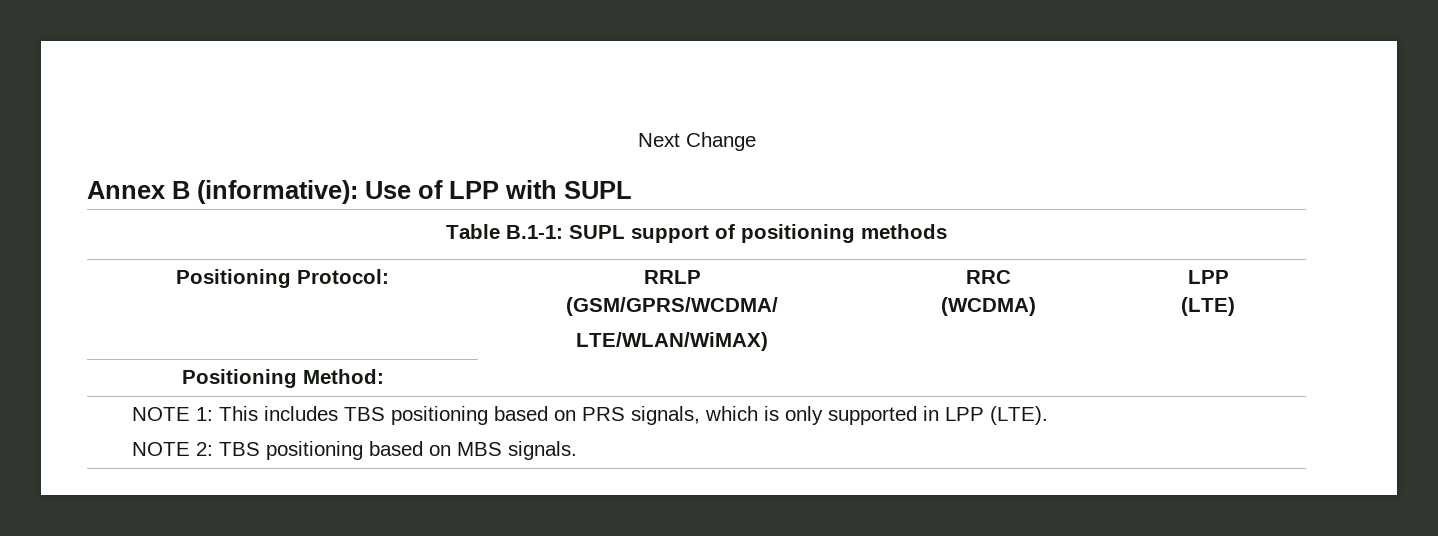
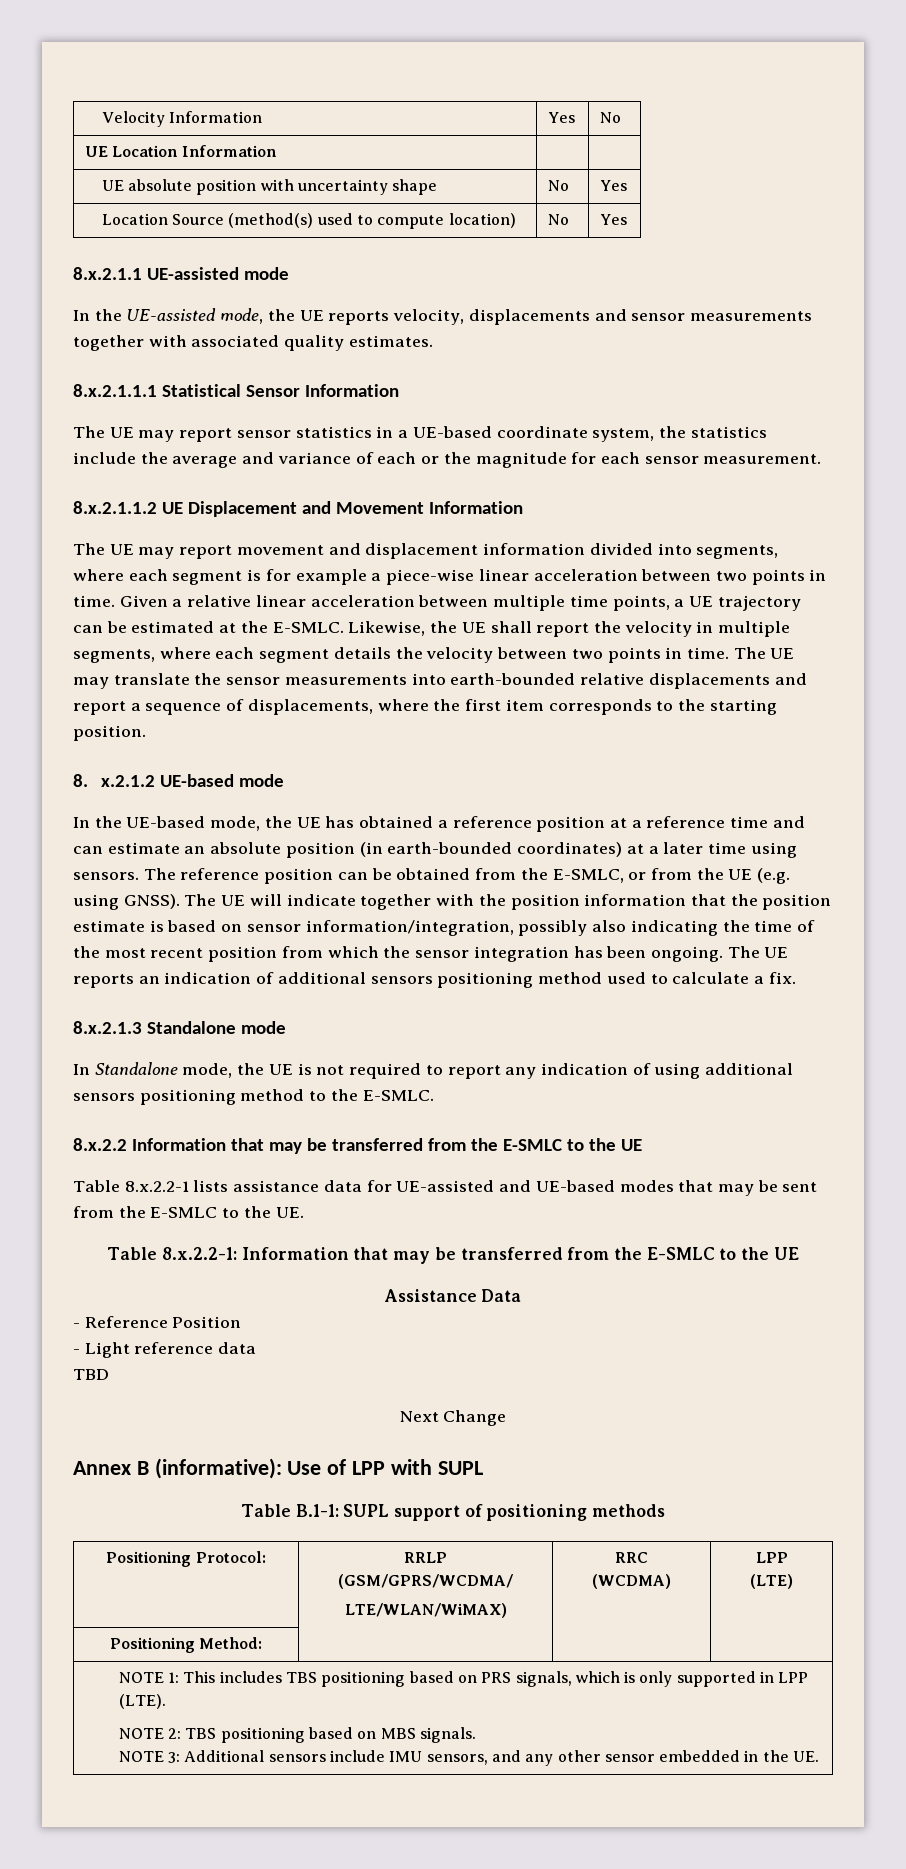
+ Velocity Information | Yes | No
+ UE Location Information | |
+ UE absolute position with uncertainty shape | No | Yes
+ Location Source (method(s) used to compute location) | No | Yes
+ 8.x.2.1.1 UE-assisted mode
+ In the UE-assisted mode, the UE reports velocity, displacements and sensor measurements together with associated quality estimates.
+ 8.x.2.1.1.1 Statistical Sensor Information
+ The UE may report sensor statistics in a UE-based coordinate system, the statistics include the average and variance of each or the magnitude for each sensor measurement.
+ 8.x.2.1.1.2 UE Displacement and Movement Information
+ The UE may report movement and displacement information divided into segments, where each segment is for example a piece-wise linear acceleration between two points in time. Given a relative linear acceleration between multiple time points, a UE trajectory can be estimated at the E-SMLC. Likewise, the UE shall report the velocity in multiple segments, where each segment details the velocity between two points in time. The UE may translate the sensor measurements into earth-bounded relative displacements and report a sequence of displacements, where the first item corresponds to the starting position.
+ 8. x.2.1.2 UE-based mode
+ In the UE-based mode, the UE has obtained a reference position at a reference time and can estimate an absolute position (in earth-bounded coordinates) at a later time using sensors. The reference position can be obtained from the E-SMLC, or from the UE (e.g. using GNSS). The UE will indicate together with the position information that the position estimate is based on sensor information/integration, possibly also indicating the time of the most recent position from which the sensor integration has been ongoing. The UE reports an indication of additional sensors positioning method used to calculate a fix.
+ 8.x.2.1.3 Standalone mode
+ In Standalone mode, the UE is not required to report any indication of using additional sensors positioning method to the E-SMLC.
+ 8.x.2.2 Information that may be transferred from the E-SMLC to the UE
+ Table 8.x.2.2-1 lists assistance data for UE-assisted and UE-based modes that may be sent from the E-SMLC to the UE.
+ Table 8.x.2.2-1: Information that may be transferred from the E-SMLC to the UE
+ Assistance Data
+ - Reference Position
+ - Light reference data
+ TBD
  NOTE 1: This includes TBS positioning based on PRS signals, which is only supported in LPP (LTE).
  NOTE 2: TBS positioning based on MBS signals.
+ NOTE 3: Additional sensors include IMU sensors, and any other sensor embedded in the UE.

